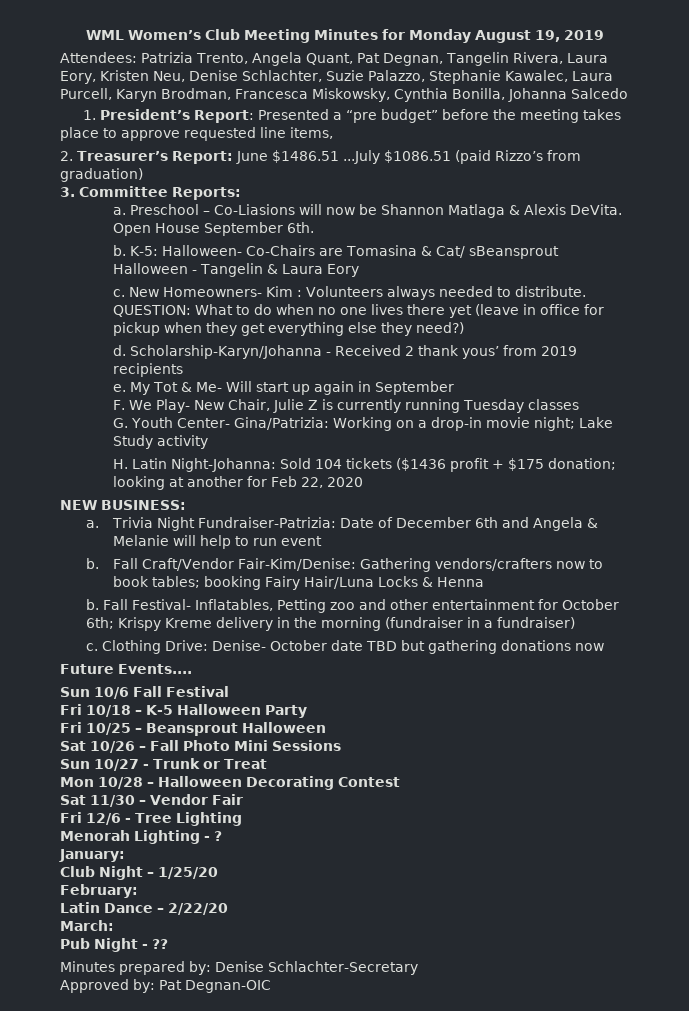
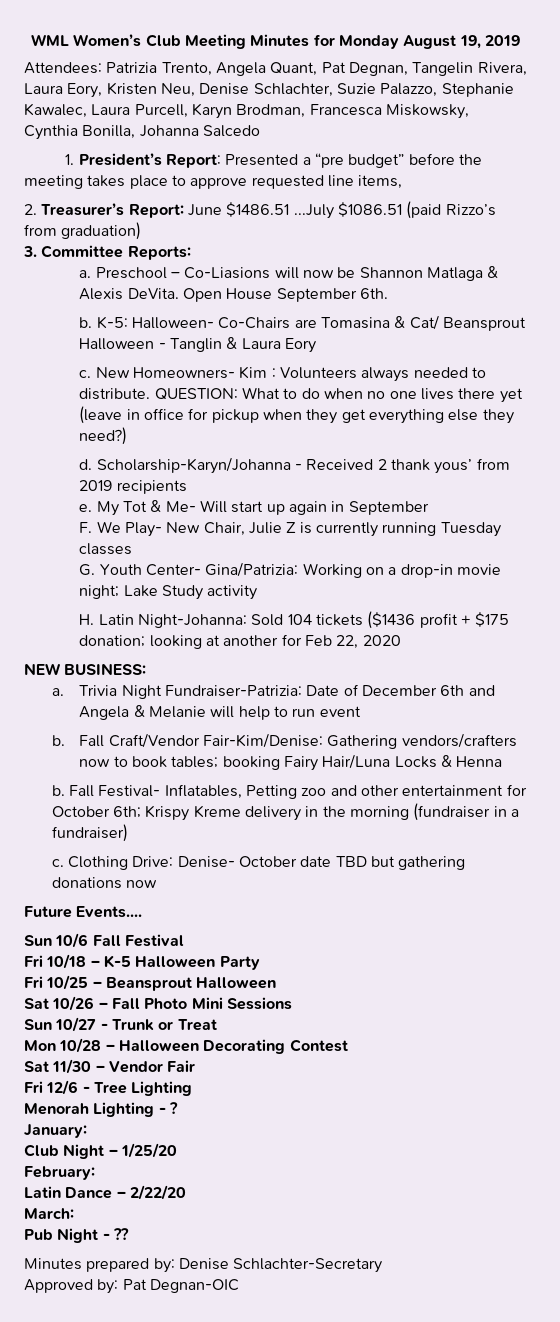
- K-5: Halloween- Co-Chairs are Tomasina & Cat/ sBeansprout Halloween - Tangelin & Laura Eory
+ K-5: Halloween- Co-Chairs are Tomasina & Cat/ Beansprout Halloween - Tanglin & Laura Eory

